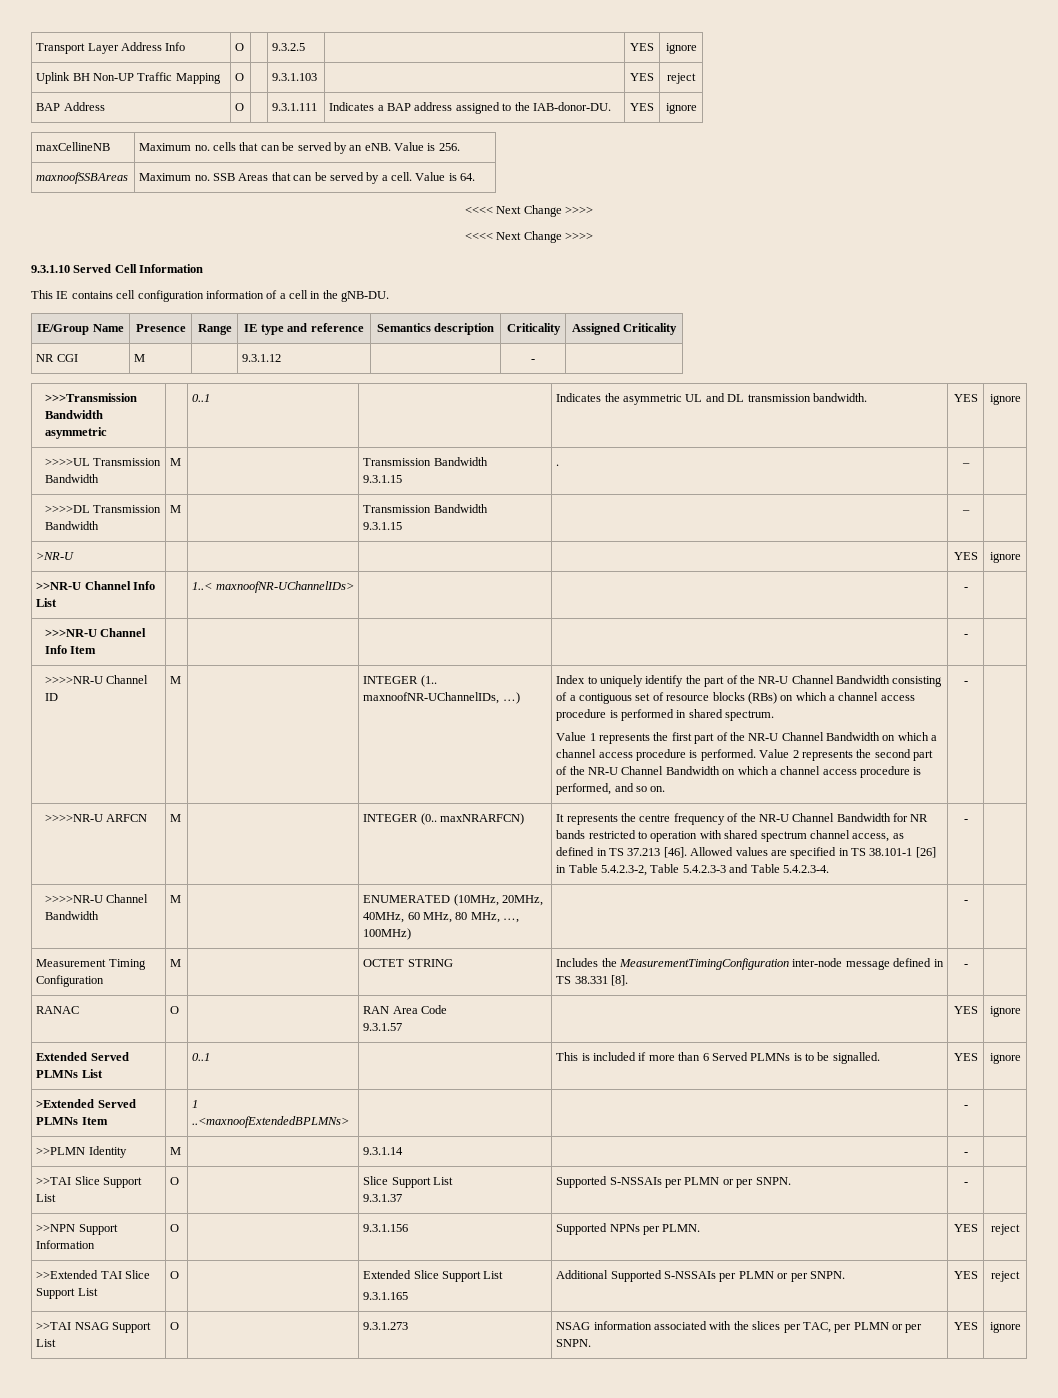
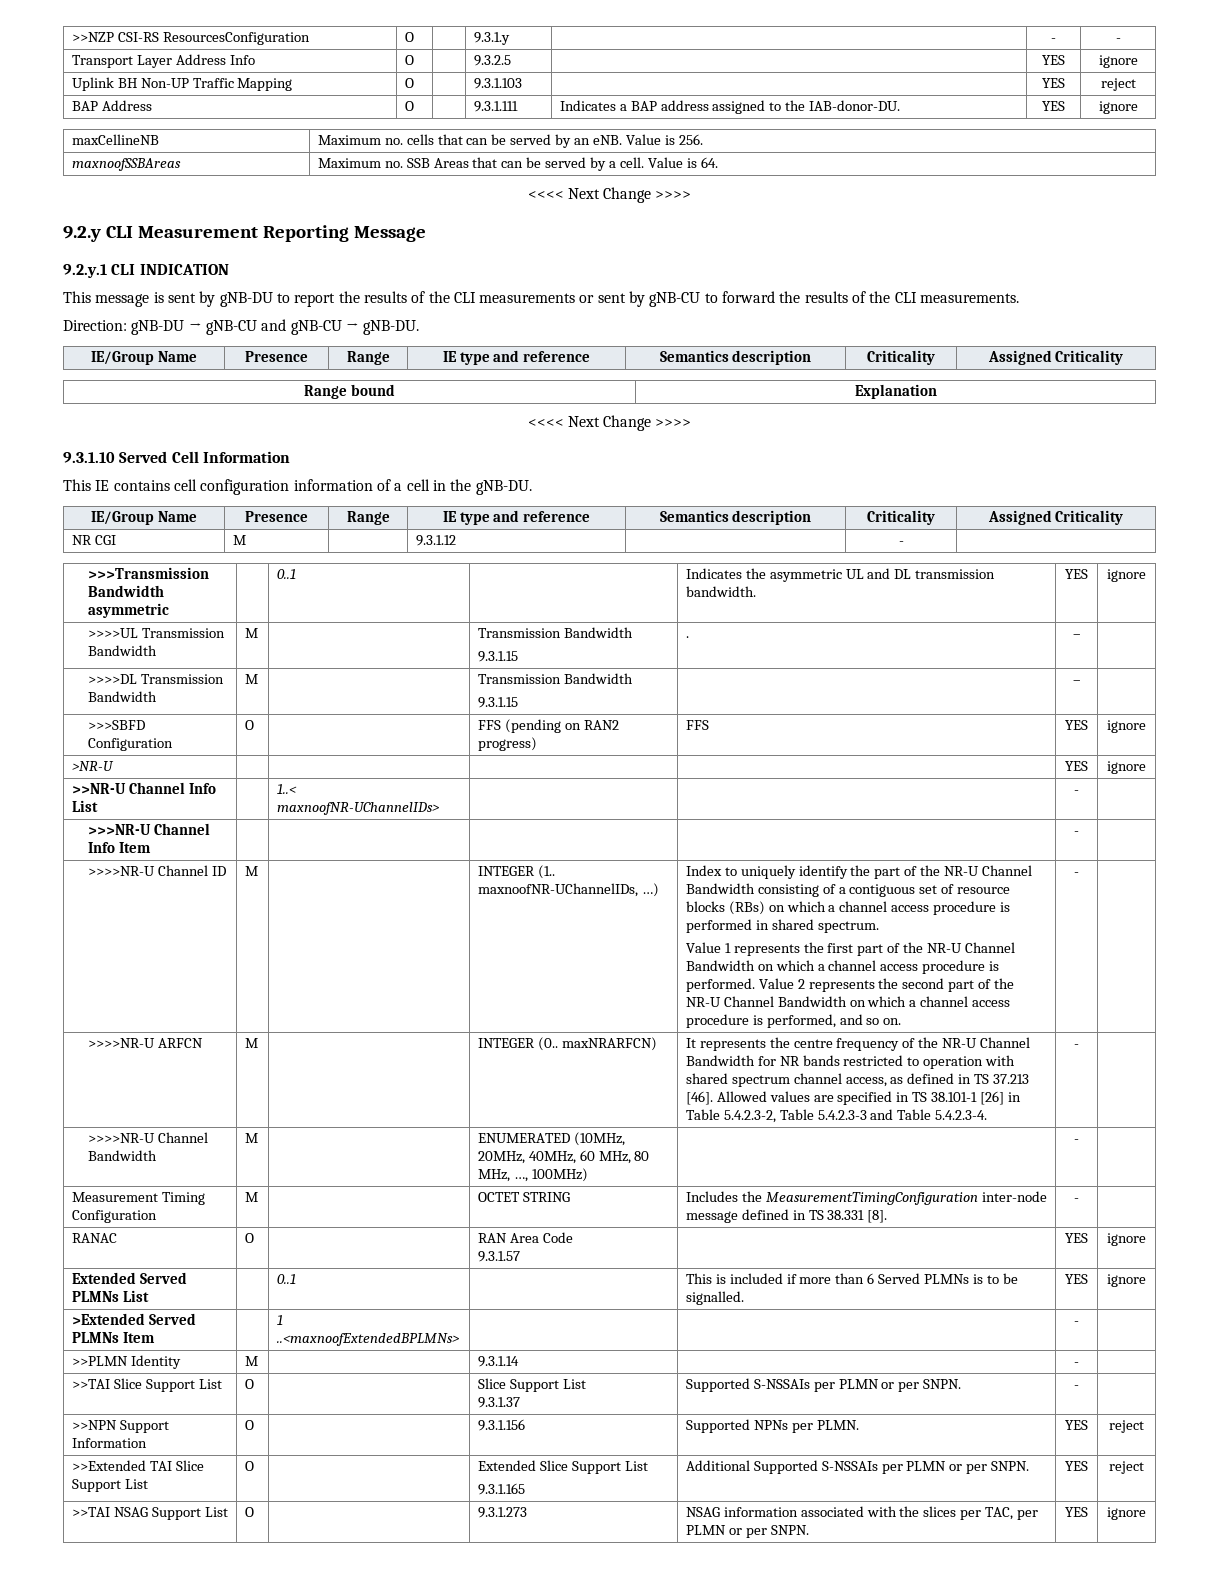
+ >>NZP CSI-RS ResourcesConfiguration | O | | 9.3.1.y | | - | -
+ 9.2.y CLI Measurement Reporting Message
+ 9.2.y.1 CLI INDICATION
+ This message is sent by gNB-DU to report the results of the CLI measurements or sent by gNB-CU to forward the results of the CLI measurements.
+ Direction: gNB-DU → gNB-CU and gNB-CU → gNB-DU.
+ IE/Group Name | Presence | Range | IE type and reference | Semantics description | Criticality | Assigned Criticality
+ Range bound | Explanation
+ >>>SBFD Configuration | O | | FFS (pending on RAN2 progress) | FFS | YES | ignore

